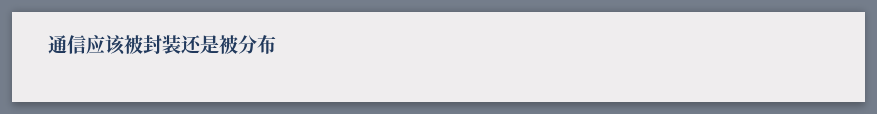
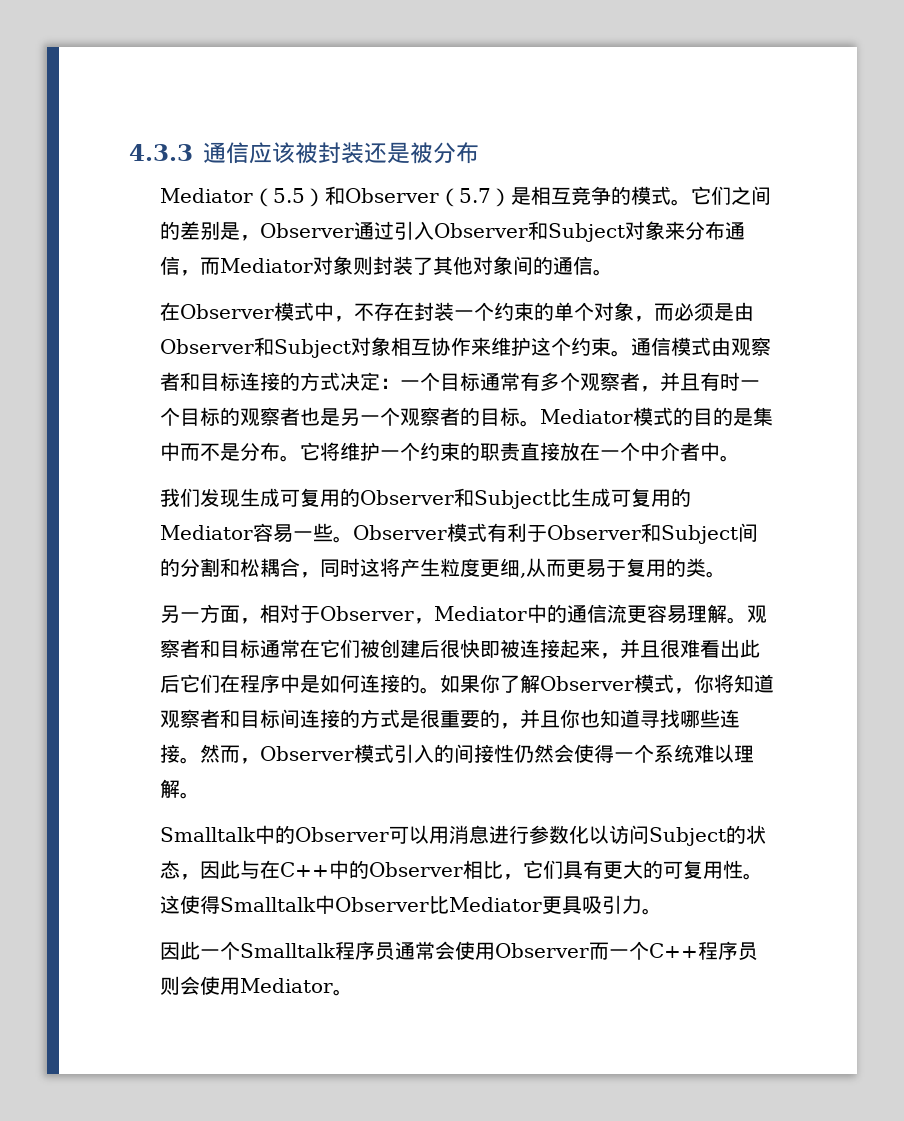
- 通信应该被封装还是被分布
+ 4.3.3通信应该被封装还是被分布
+ Mediator（5.5）和Observer（5.7）是相互竞争的模式。它们之间的差别是，Observer通过引入Observer和Subject对象来分布通信，而Mediator对象则封装了其他对象间的通信。
+ 在Observer模式中，不存在封装一个约束的单个对象，而必须是由Observer和Subject对象相互协作来维护这个约束。通信模式由观察者和目标连接的方式决定：一个目标通常有多个观察者，并且有时一个目标的观察者也是另一个观察者的目标。Mediator模式的目的是集中而不是分布。它将维护一个约束的职责直接放在一个中介者中。
+ 我们发现生成可复用的Observer和Subject比生成可复用的Mediator容易一些。Observer模式有利于Observer和Subject间的分割和松耦合，同时这将产生粒度更细,从而更易于复用的类。
+ 另一方面，相对于Observer，Mediator中的通信流更容易理解。观察者和目标通常在它们被创建后很快即被连接起来，并且很难看出此后它们在程序中是如何连接的。如果你了解Observer模式，你将知道观察者和目标间连接的方式是很重要的，并且你也知道寻找哪些连接。然而，Observer模式引入的间接性仍然会使得一个系统难以理解。
+ Smalltalk中的Observer可以用消息进行参数化以访问Subject的状态，因此与在C++中的Observer相比，它们具有更大的可复用性。这使得Smalltalk中Observer比Mediator更具吸引力。
+ 因此一个Smalltalk程序员通常会使用Observer而一个C++程序员则会使用Mediator。

